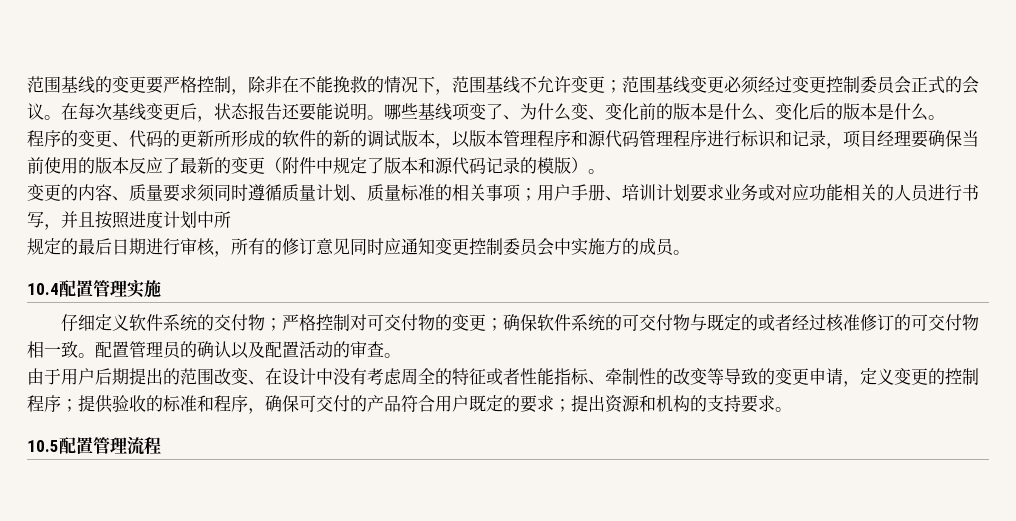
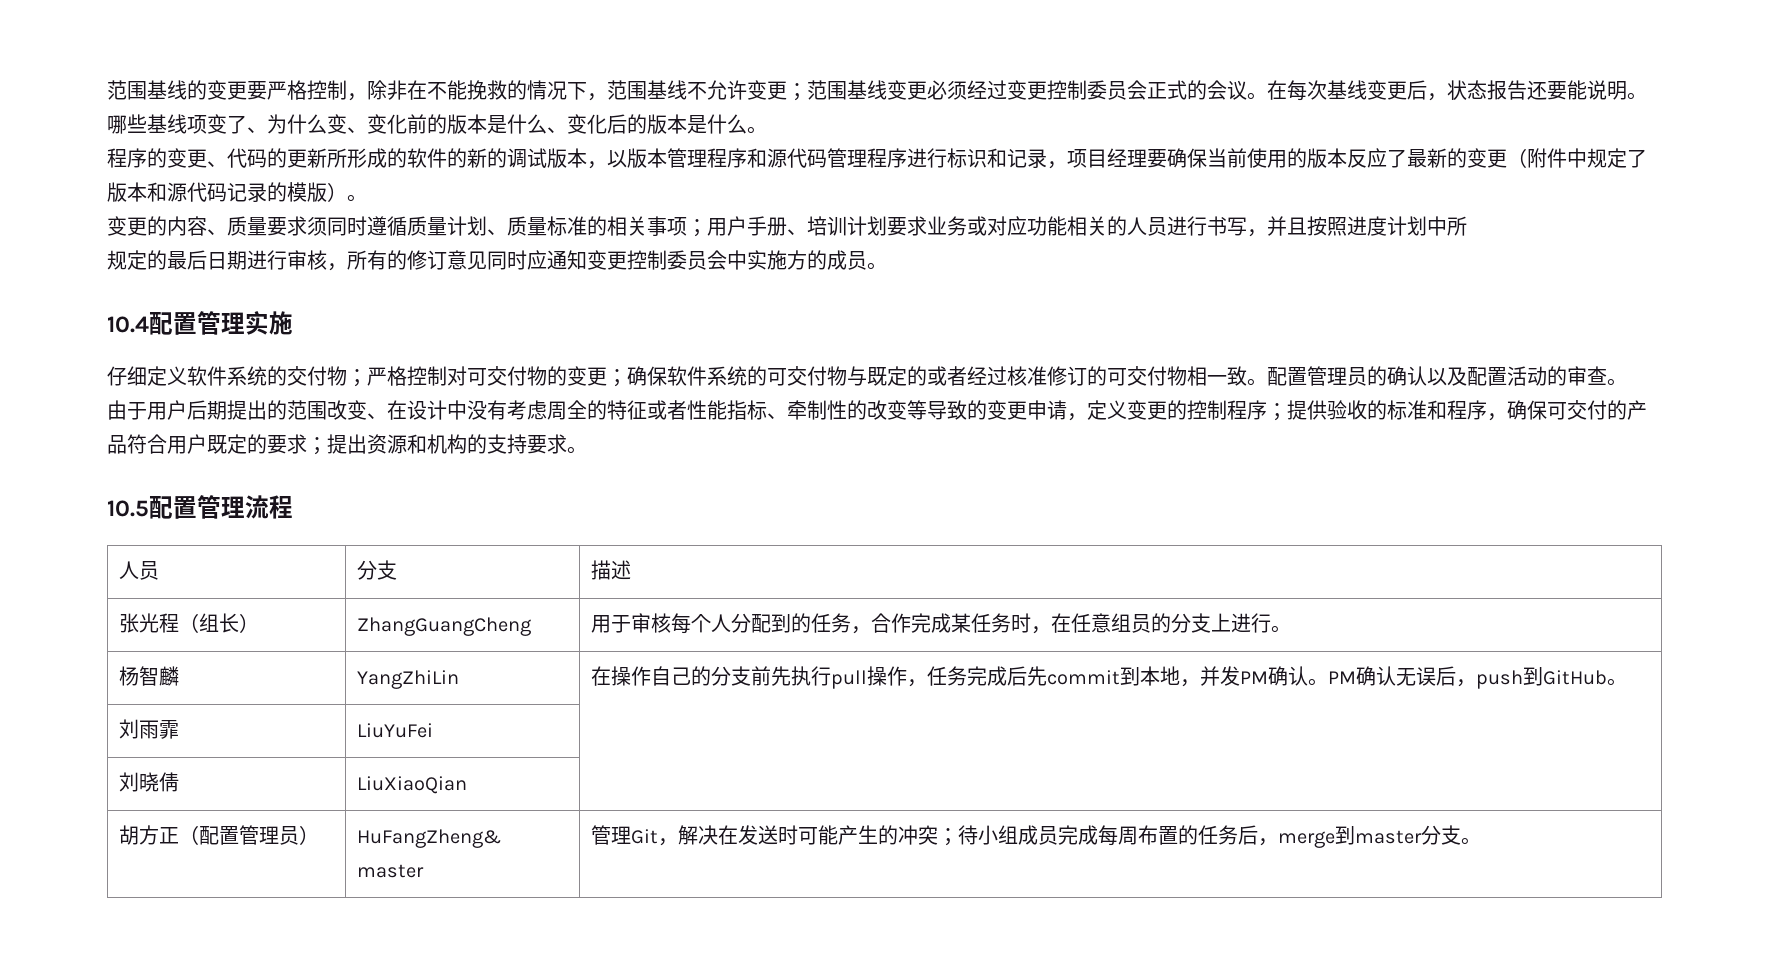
+ 人员 | 分支 | 描述
+ 张光程（组长） | ZhangGuangCheng | 用于审核每个人分配到的任务，合作完成某任务时，在任意组员的分支上进行。
+ 杨智麟 | YangZhiLin | 在操作自己的分支前先执行pull操作，任务完成后先commit到本地，并发PM确认。PM确认无误后，push到GitHub。
+ 刘雨霏 | LiuYuFei |
+ 刘晓倩 | LiuXiaoQian |
+ 胡方正（配置管理员） | HuFangZheng& master | 管理Git，解决在发送时可能产生的冲突；待小组成员完成每周布置的任务后，merge到master分支。

